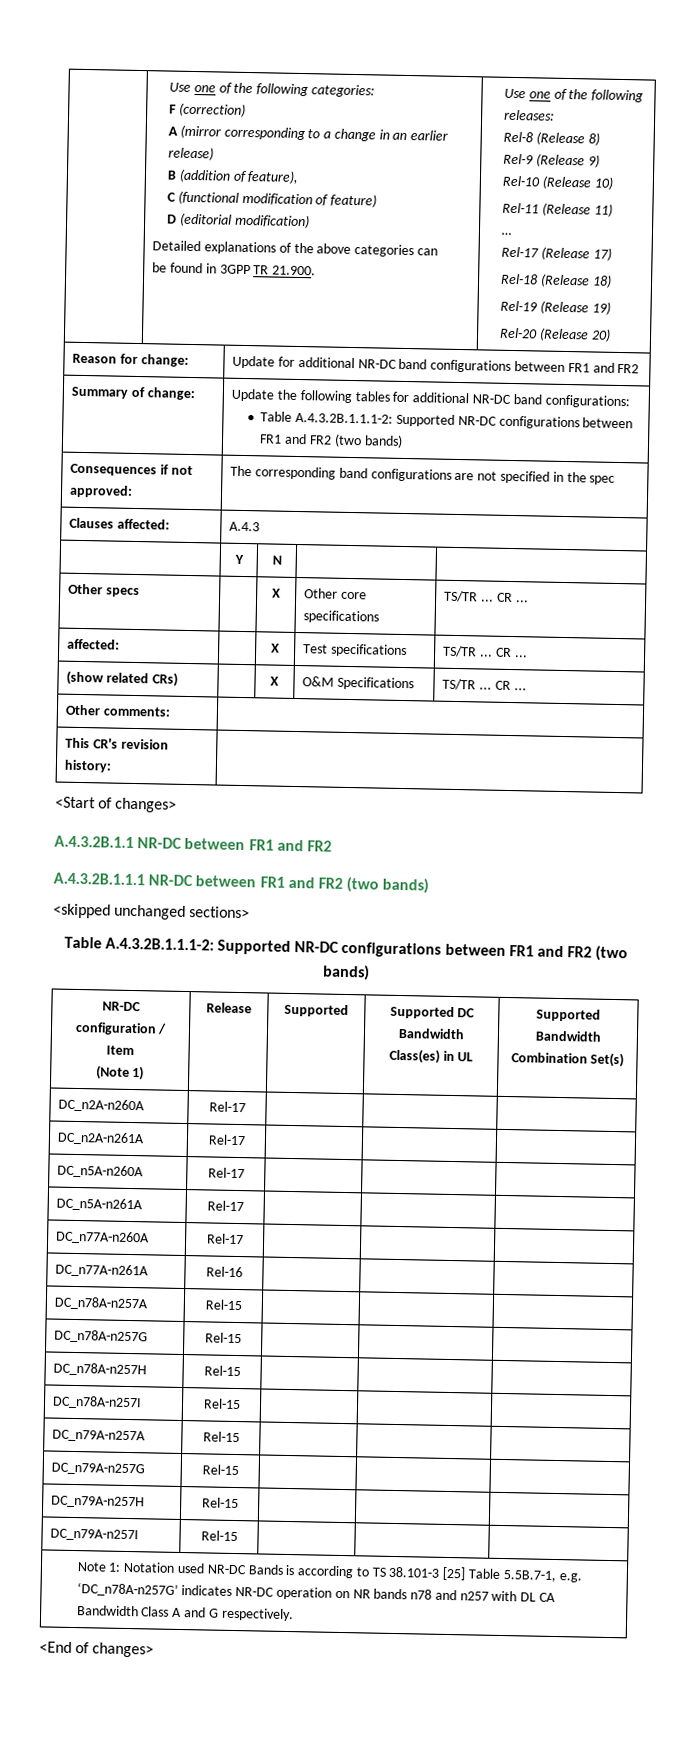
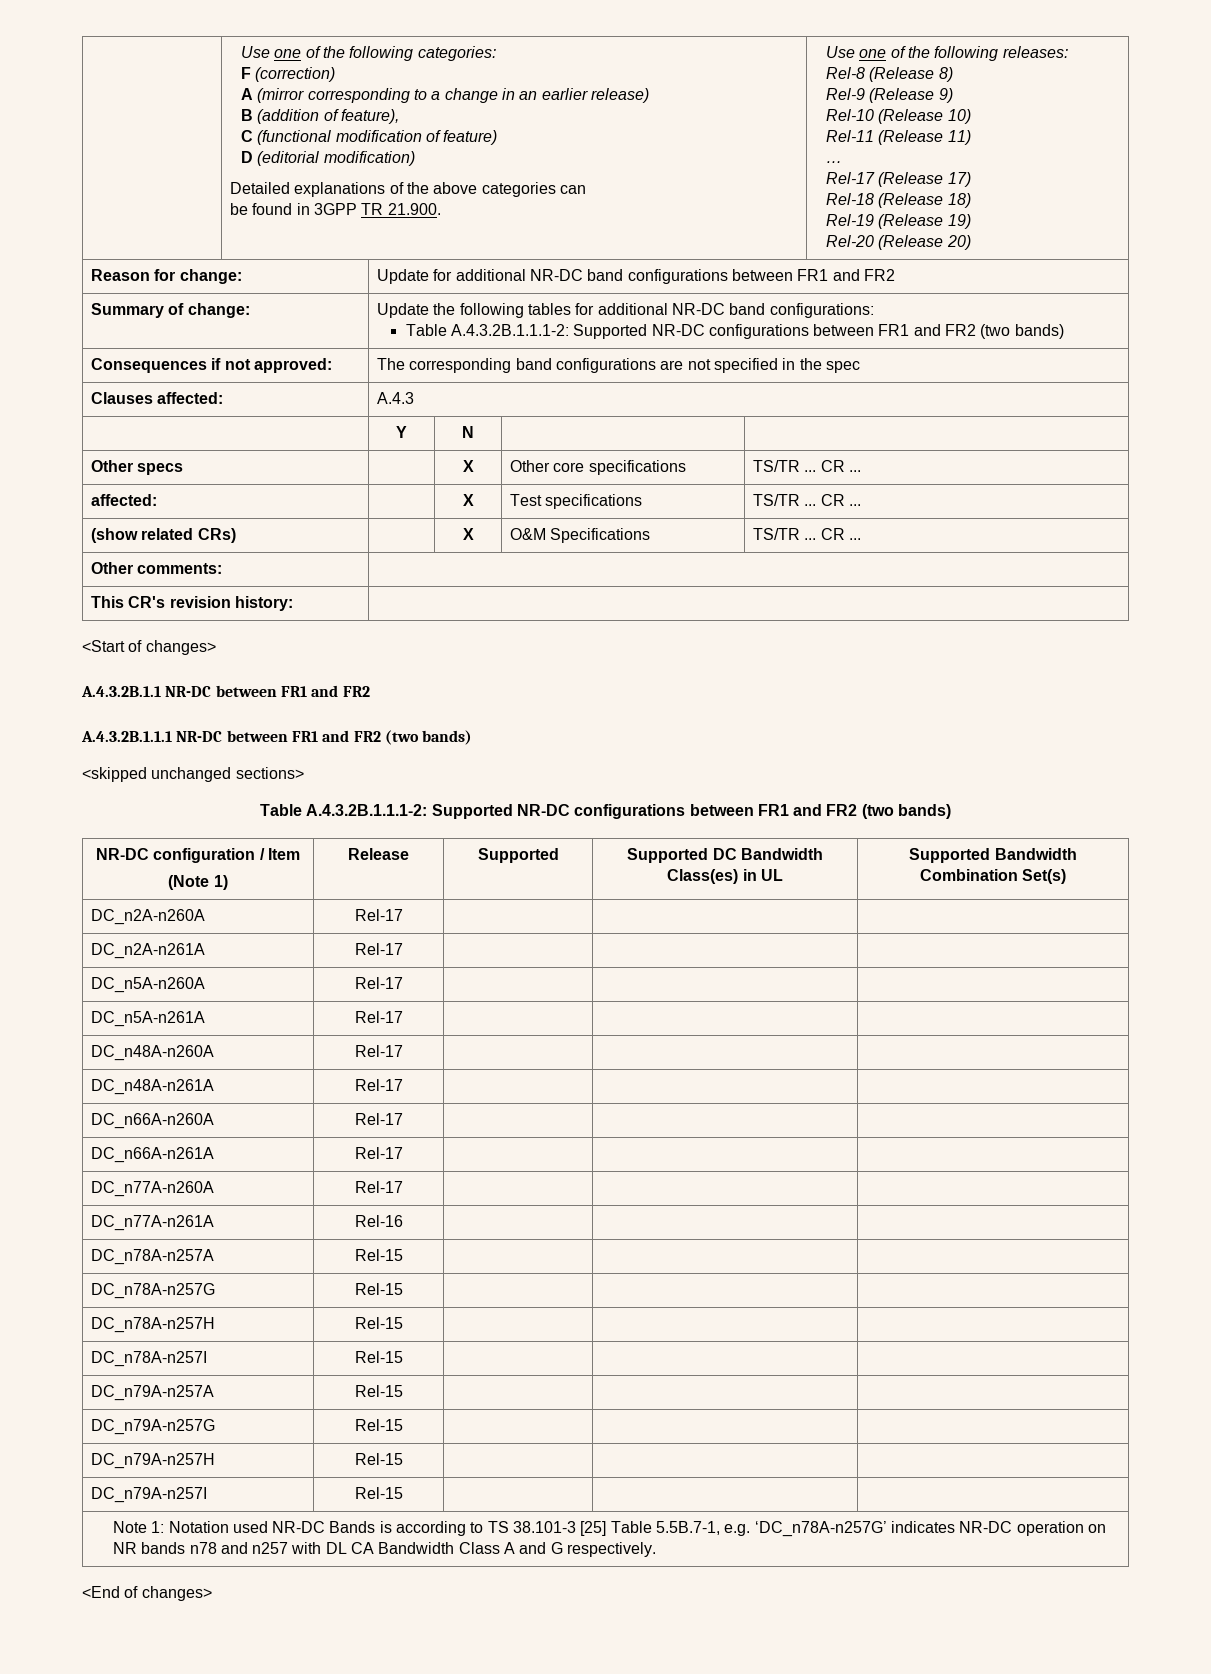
+ DC_n48A-n260A | Rel-17 | | |
+ DC_n48A-n261A | Rel-17 | | |
+ DC_n66A-n260A | Rel-17 | | |
+ DC_n66A-n261A | Rel-17 | | |

